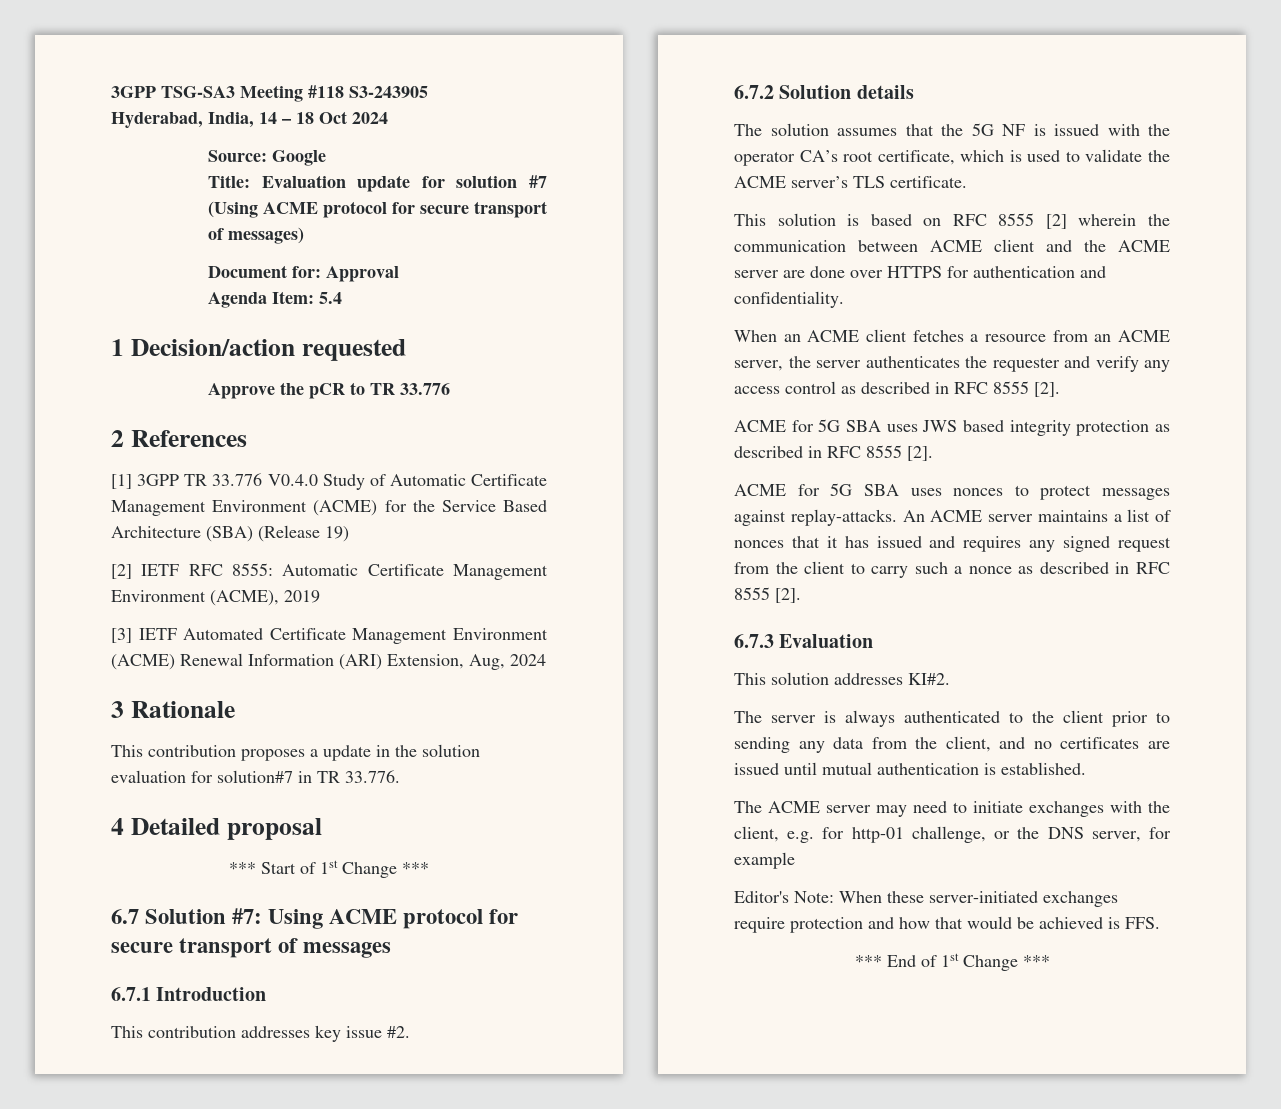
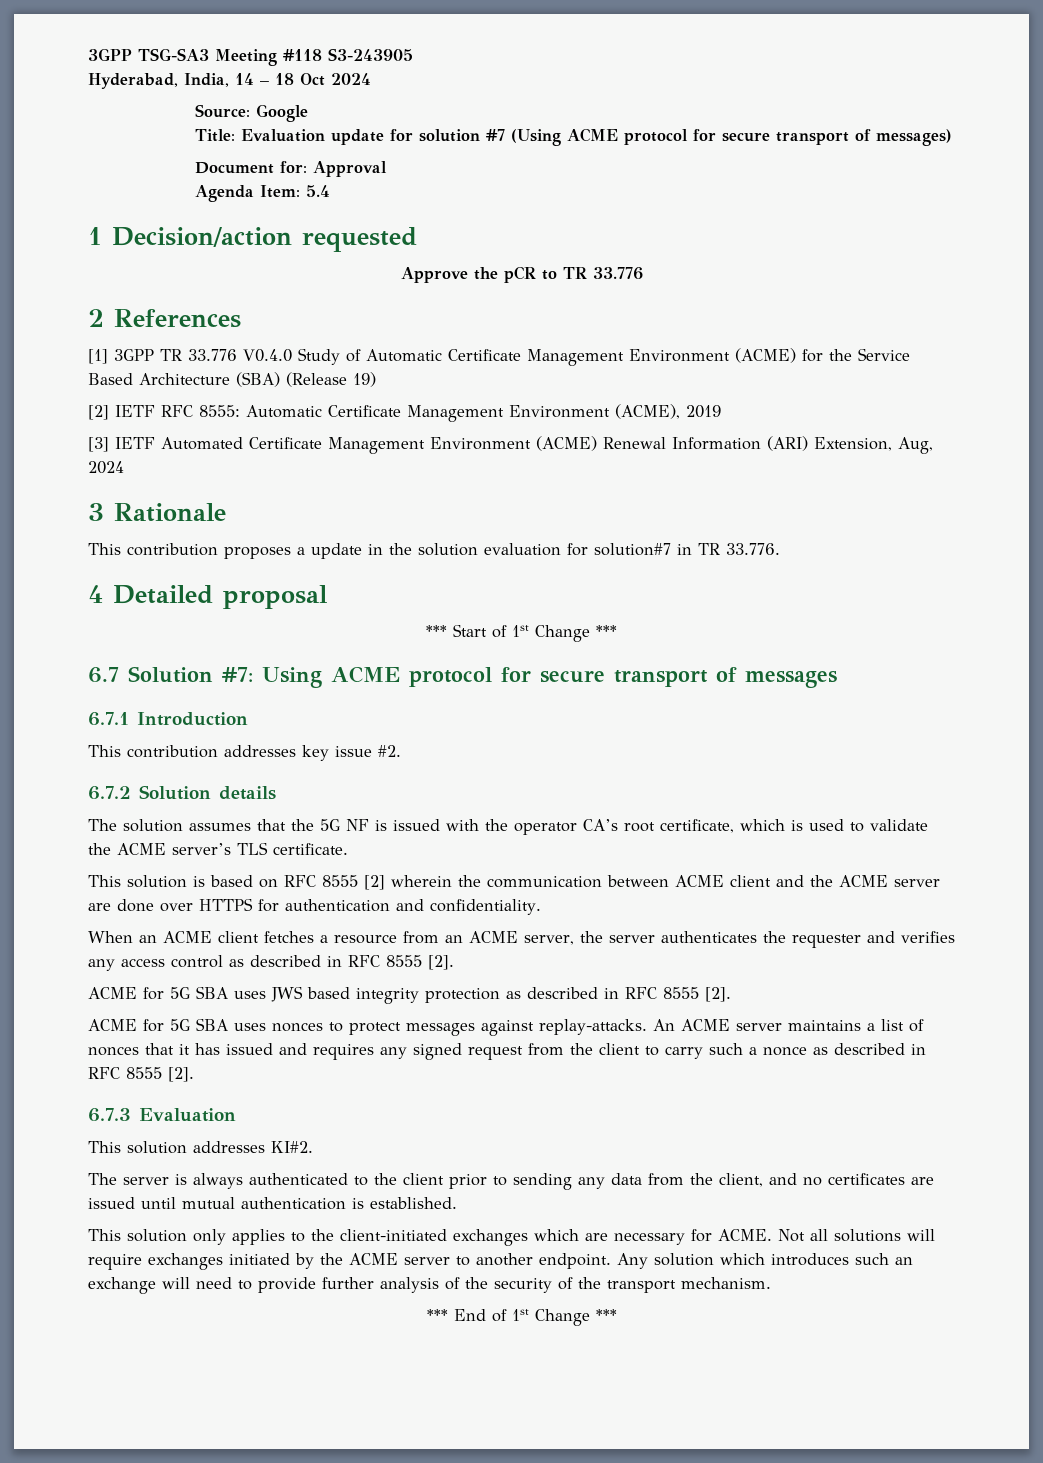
- When an ACME client fetches a resource from an ACME server, the server authenticates the requester and verify any access control as described in RFC 8555 [2].
+ When an ACME client fetches a resource from an ACME server, the server authenticates the requester and verifies any access control as described in RFC 8555 [2].
- The ACME server may need to initiate exchanges with the client, e.g. for http-01 challenge, or the DNS server, for example
- Editor's Note: When these server-initiated exchanges require protection and how that would be achieved is FFS.
+ This solution only applies to the client-initiated exchanges which are necessary for ACME. Not all solutions will require exchanges initiated by the ACME server to another endpoint. Any solution which introduces such an exchange will need to provide further analysis of the security of the transport mechanism.

